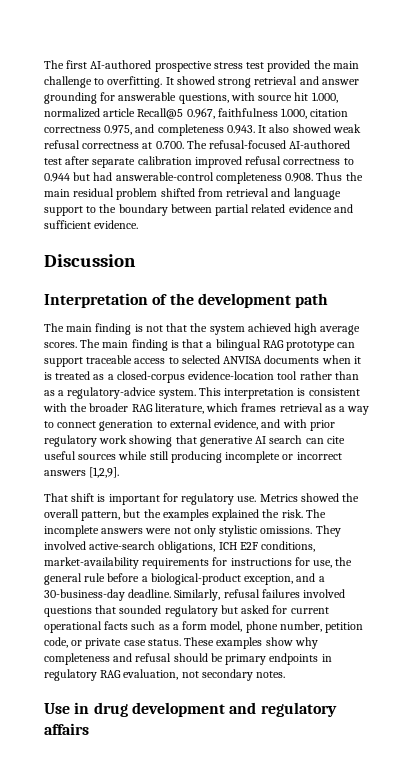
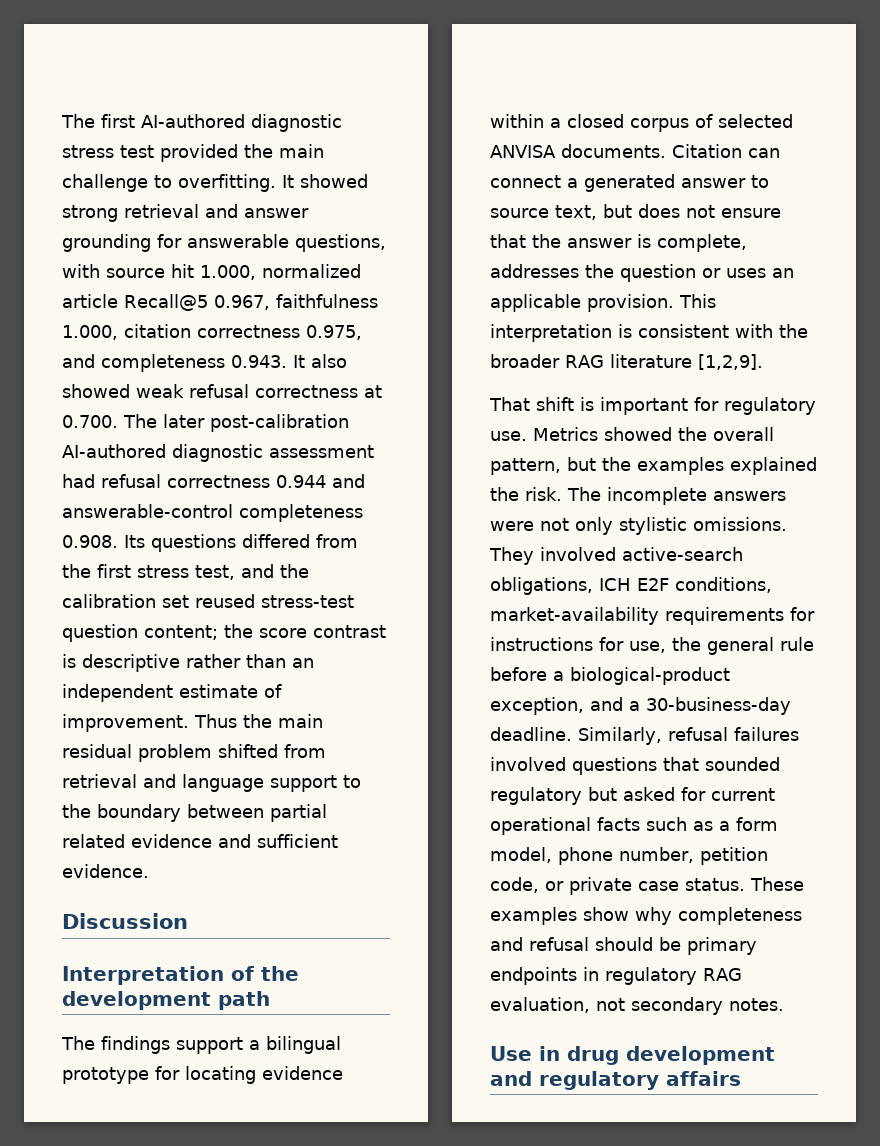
- The first AI-authored prospective stress test provided the main challenge to overfitting.
+ The first AI-authored diagnostic stress test provided the main challenge to overfitting.
- It showed strong retrieval and answer grounding for answerable questions, with source hit 1.000, normalized article Recall@5 0.967, faithfulness 1.000, citation correctness 0.975, and completeness 0.943. It also showed weak refusal correctness at 0.700. The refusal-focused AI-authored test after separate calibration improved refusal correctness to 0.944 but had answerable-control completeness 0.908. Thus the main residual problem shifted from retrieval and language support to the boundary between partial related evidence and sufficient evidence.
+ It showed strong retrieval and answer grounding for answerable questions, with source hit 1.000, normalized article Recall@5 0.967, faithfulness 1.000, citation correctness 0.975, and completeness 0.943. It also showed weak refusal correctness at 0.700. The later post-calibration AI-authored diagnostic assessment had refusal correctness 0.944 and answerable-control completeness 0.908. Its questions differed from the first stress test, and the calibration set reused stress-test question content; the score contrast is descriptive rather than an independent estimate of improvement. Thus the main residual problem shifted from retrieval and language support to the boundary between partial related evidence and sufficient evidence.
- The main finding is not that the system achieved high average scores. The main finding is that a bilingual RAG prototype can support traceable access to selected ANVISA documents when it is treated as a closed-corpus evidence-location tool rather than as a regulatory-advice system.
+ The findings support a bilingual prototype for locating evidence within a closed corpus of selected ANVISA documents. Citation can connect a generated answer to source text, but does not ensure that the answer is complete, addresses the question or uses an applicable provision.
- This interpretation is consistent with the broader RAG literature, which frames retrieval as a way to connect generation to external evidence, and with prior regulatory work showing that generative AI search can cite useful sources while still producing incomplete or incorrect answers [1,2,9].
+ This interpretation is consistent with the broader RAG literature [1,2,9].

